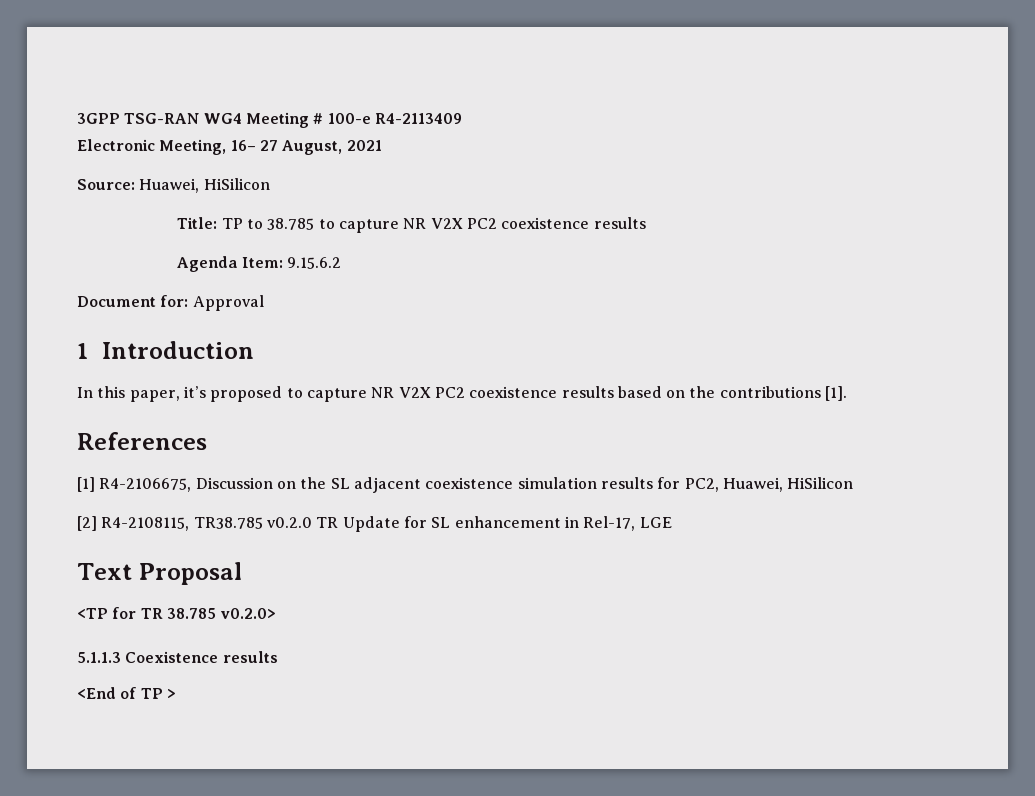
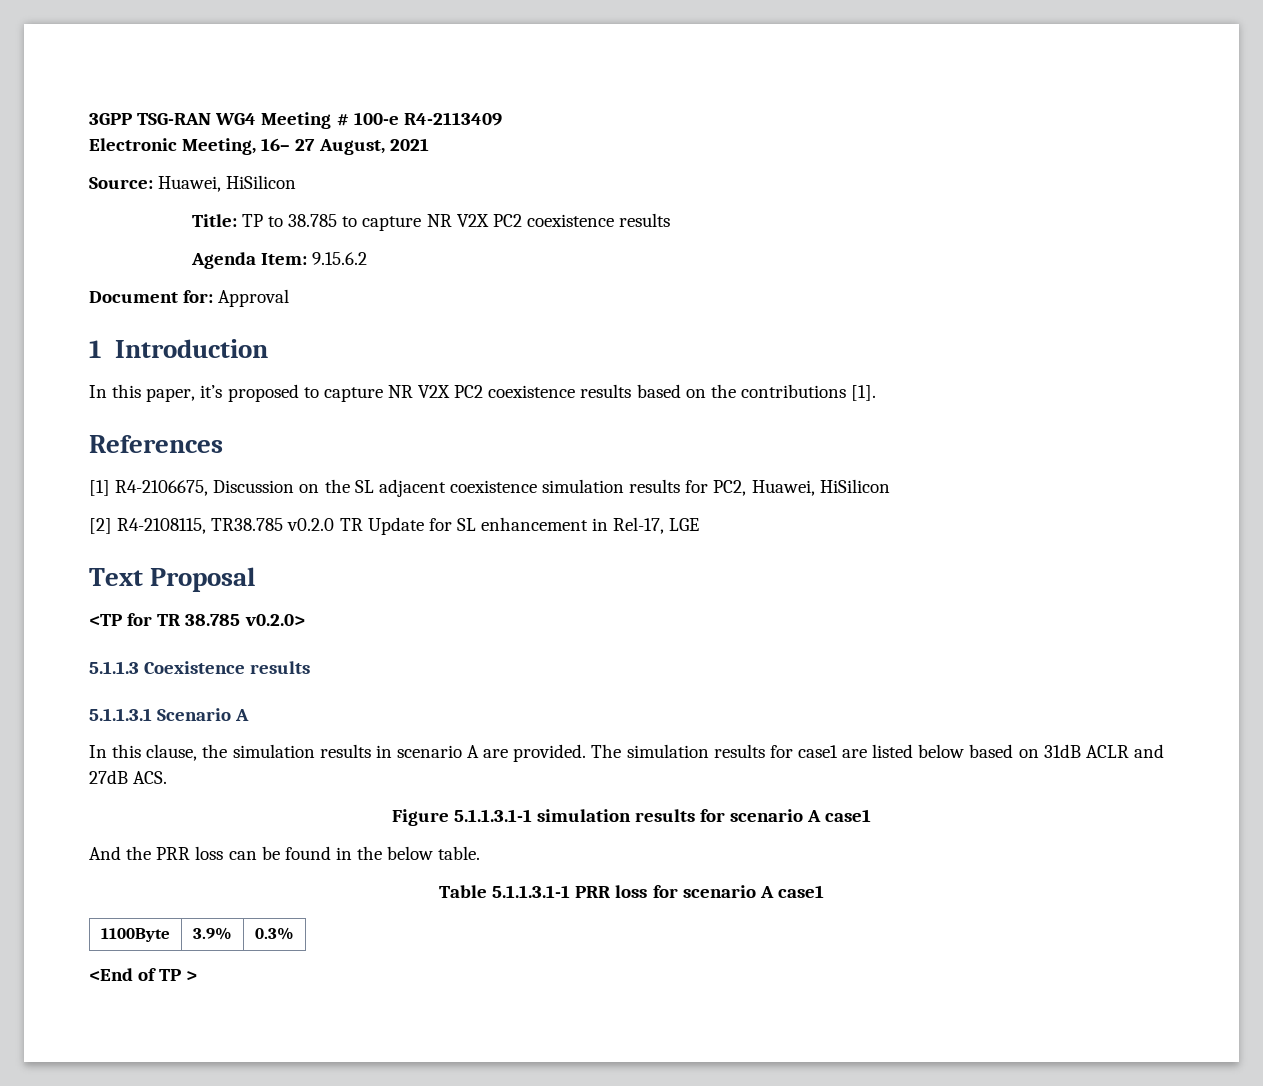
+ 5.1.1.3.1 Scenario A
+ In this clause, the simulation results in scenario A are provided. The simulation results for case1 are listed below based on 31dB ACLR and 27dB ACS.
+ Figure 5.1.1.3.1-1 simulation results for scenario A case1
+ And the PRR loss can be found in the below table.
+ Table 5.1.1.3.1-1 PRR loss for scenario A case1
+ 1100Byte | 3.9% | 0.3%

